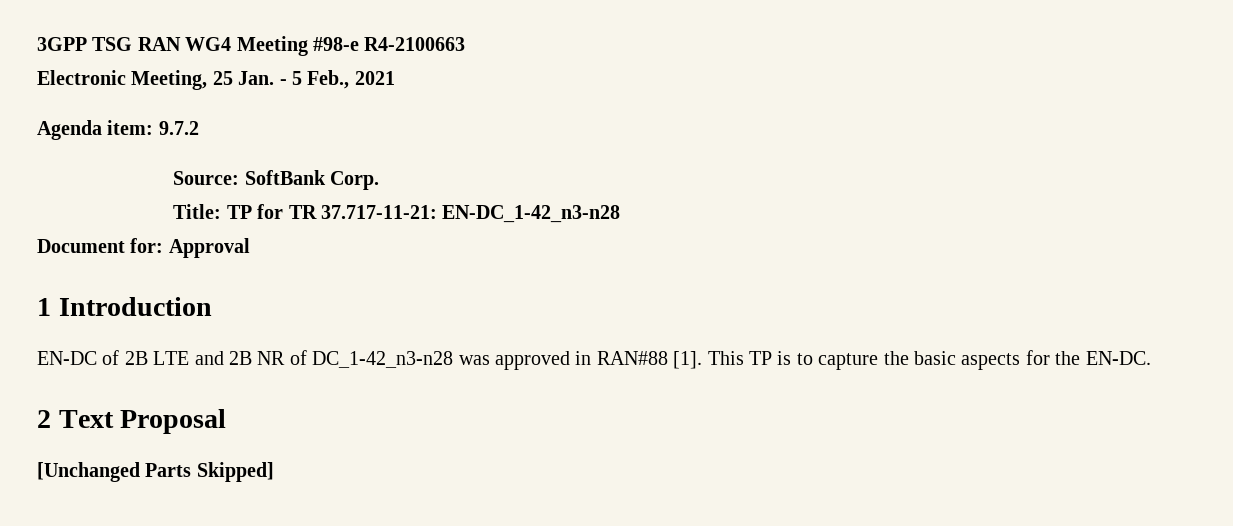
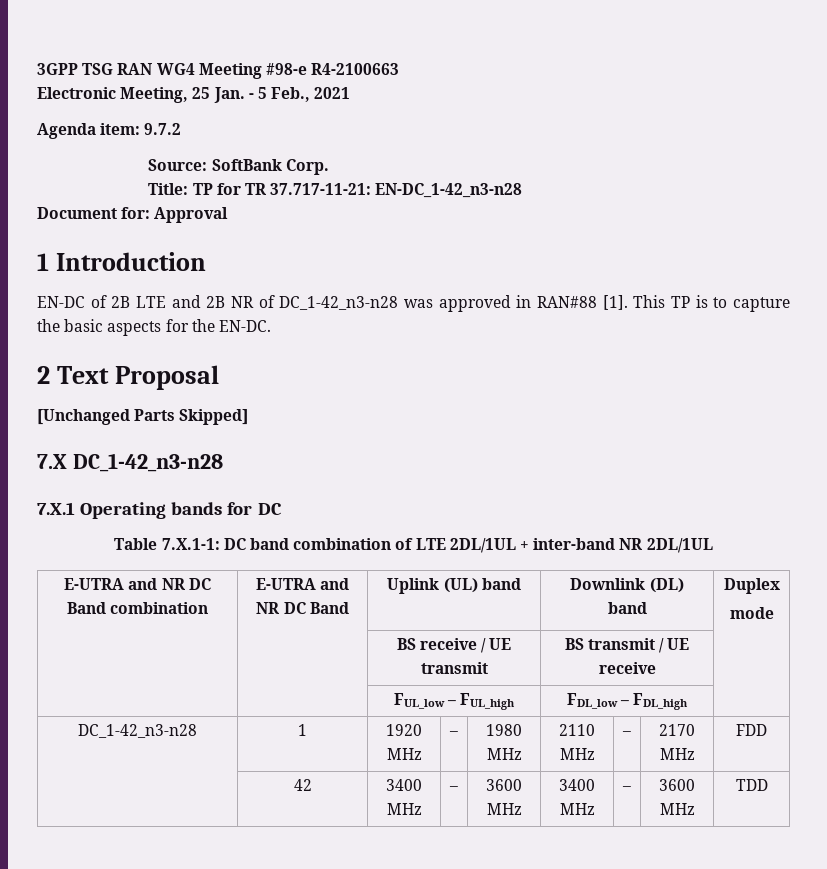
+ 7.X DC_1-42_n3-n28
+ 7.X.1 Operating bands for DC
+ Table 7.X.1-1: DC band combination of LTE 2DL/1UL + inter-band NR 2DL/1UL
+ E-UTRA and NR DC Band combination | E-UTRA and NR DC Band | Uplink (UL) band | Downlink (DL) band | Duplex
+ mode
+ | | BS receive / UE transmit | BS transmit / UE receive |
+ | | FUL_low – FUL_high | FDL_low – FDL_high |
+ DC_1-42_n3-n28 | 1 | 1920 MHz | – | 1980 MHz | 2110 MHz | – | 2170 MHz | FDD
+ | 42 | 3400 MHz | – | 3600 MHz | 3400 MHz | – | 3600 MHz | TDD

